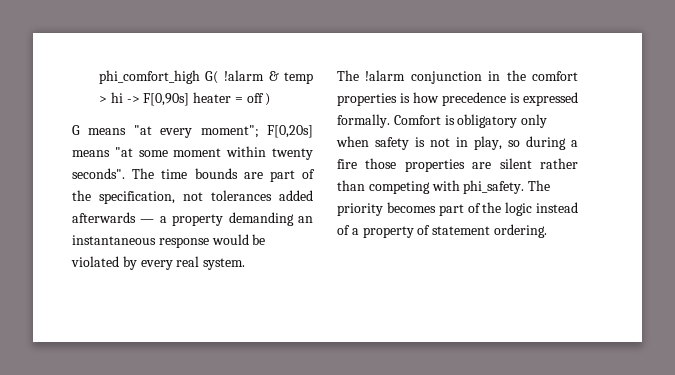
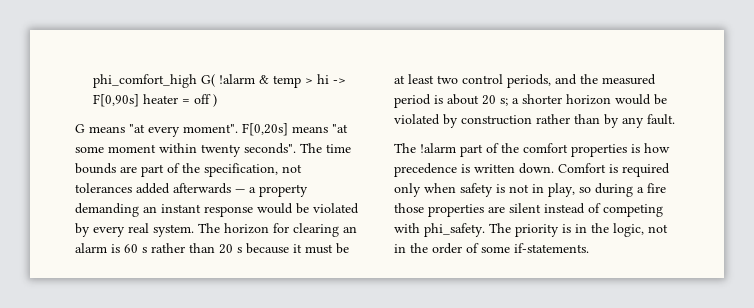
- G means "at every moment"; F[0,20s] means "at some moment within twenty seconds".
+ G means "at every moment". F[0,20s] means "at some moment within twenty seconds".
- The time bounds are part of the specification, not tolerances added afterwards — a property demanding an instantaneous response would be violated by every real system.
+ The time bounds are part of the specification, not tolerances added afterwards — a property demanding an instant response would be violated by every real system. The horizon for clearing an alarm is 60 s rather than 20 s because it must be at least two control periods, and the measured period is about 20 s; a shorter horizon would be violated by construction rather than by any fault.
- The !alarm conjunction in the comfort properties is how precedence is expressed formally.
+ The !alarm part of the comfort properties is how precedence is written down.
- Comfort is obligatory only when safety is not in play, so during a fire those properties are silent rather than competing with phi_safety.
+ Comfort is required only when safety is not in play, so during a fire those properties are silent instead of competing with phi_safety.
- The priority becomes part of the logic instead of a property of statement ordering.
+ The priority is in the logic, not in the order of some if-statements.

